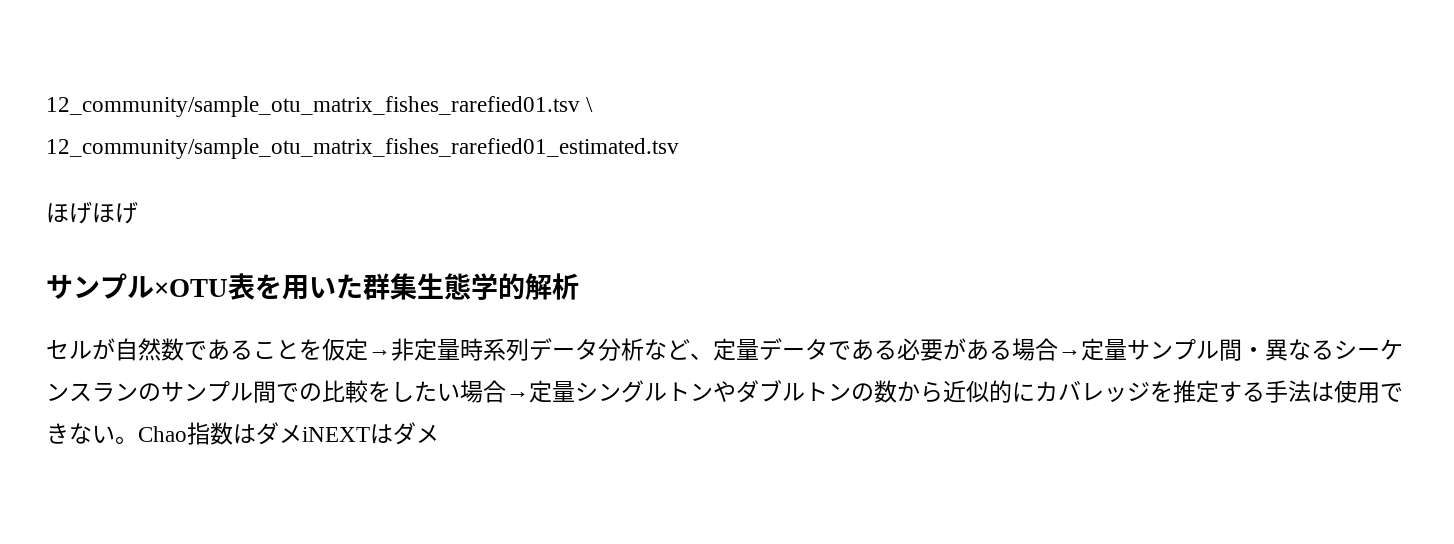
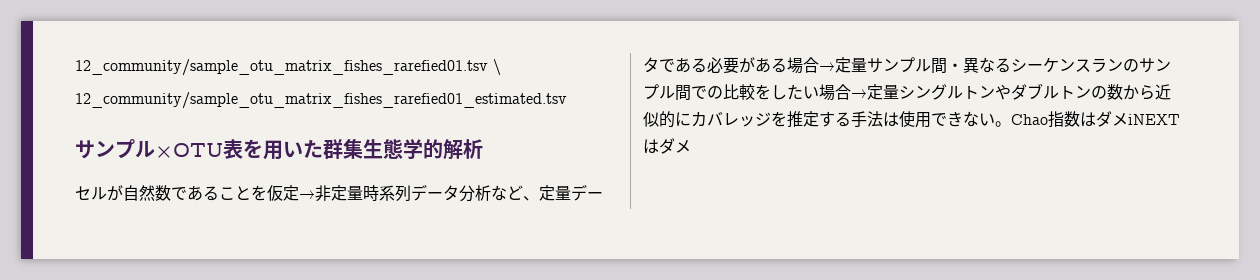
- ほげほげ

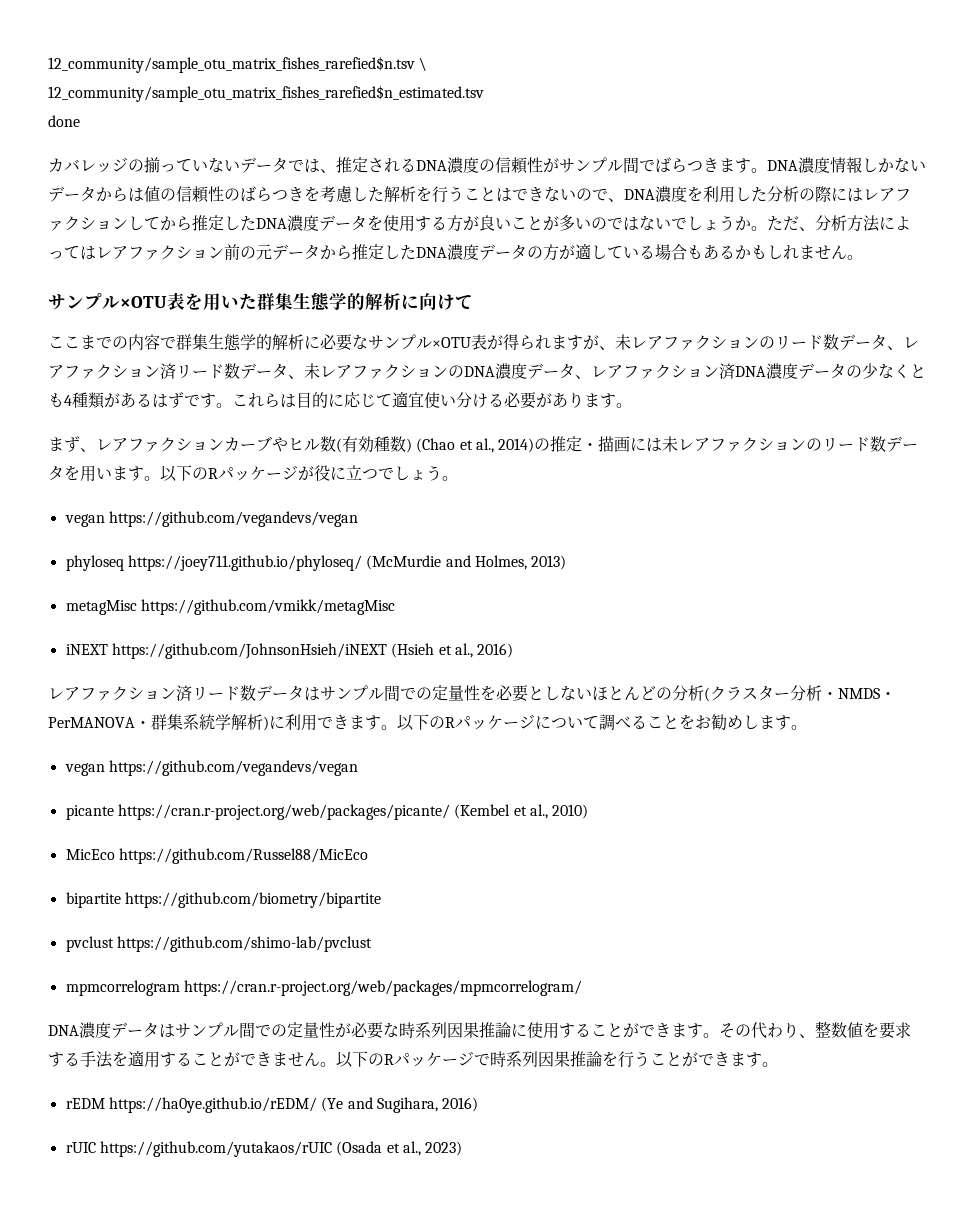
- 12_community/sample_otu_matrix_fishes_rarefied01.tsv \
+ 12_community/sample_otu_matrix_fishes_rarefied$n.tsv \
- 12_community/sample_otu_matrix_fishes_rarefied01_estimated.tsv
+ 12_community/sample_otu_matrix_fishes_rarefied$n_estimated.tsv
+ done
+ カバレッジの揃っていないデータでは、推定されるDNA濃度の信頼性がサンプル間でばらつきます。DNA濃度情報しかないデータからは値の信頼性のばらつきを考慮した解析を行うことはできないので、DNA濃度を利用した分析の際にはレアファクションしてから推定したDNA濃度データを使用する方が良いことが多いのではないでしょうか。ただ、分析方法によってはレアファクション前の元データから推定したDNA濃度データの方が適している場合もあるかもしれません。
- サンプル×OTU表を用いた群集生態学的解析
- セルが自然数であることを仮定→非定量時系列データ分析など、定量データである必要がある場合→定量サンプル間・異なるシーケンスランのサンプル間での比較をしたい場合→定量シングルトンやダブルトンの数から近似的にカバレッジを推定する手法は使用できない。Chao指数はダメiNEXTはダメ
+ サンプル×OTU表を用いた群集生態学的解析に向けて
+ ここまでの内容で群集生態学的解析に必要なサンプル×OTU表が得られますが、未レアファクションのリード数データ、レアファクション済リード数データ、未レアファクションのDNA濃度データ、レアファクション済DNA濃度データの少なくとも4種類があるはずです。これらは目的に応じて適宜使い分ける必要があります。
+ まず、レアファクションカーブやヒル数(有効種数) (Chao et al., 2014)の推定・描画には未レアファクションのリード数データを用います。以下のRパッケージが役に立つでしょう。
+ vegan https://github.com/vegandevs/vegan
+ phyloseq https://joey711.github.io/phyloseq/ (McMurdie and Holmes, 2013)
+ metagMisc https://github.com/vmikk/metagMisc
+ iNEXT https://github.com/JohnsonHsieh/iNEXT (Hsieh et al., 2016)
+ レアファクション済リード数データはサンプル間での定量性を必要としないほとんどの分析(クラスター分析・NMDS・PerMANOVA・群集系統学解析)に利用できます。以下のRパッケージについて調べることをお勧めします。
+ vegan https://github.com/vegandevs/vegan
+ picante https://cran.r-project.org/web/packages/picante/ (Kembel et al., 2010)
+ MicEco https://github.com/Russel88/MicEco
+ bipartite https://github.com/biometry/bipartite
+ pvclust https://github.com/shimo-lab/pvclust
+ mpmcorrelogram https://cran.r-project.org/web/packages/mpmcorrelogram/
+ DNA濃度データはサンプル間での定量性が必要な時系列因果推論に使用することができます。その代わり、整数値を要求する手法を適用することができません。以下のRパッケージで時系列因果推論を行うことができます。
+ rEDM https://ha0ye.github.io/rEDM/ (Ye and Sugihara, 2016)
+ rUIC https://github.com/yutakaos/rUIC (Osada et al., 2023)

